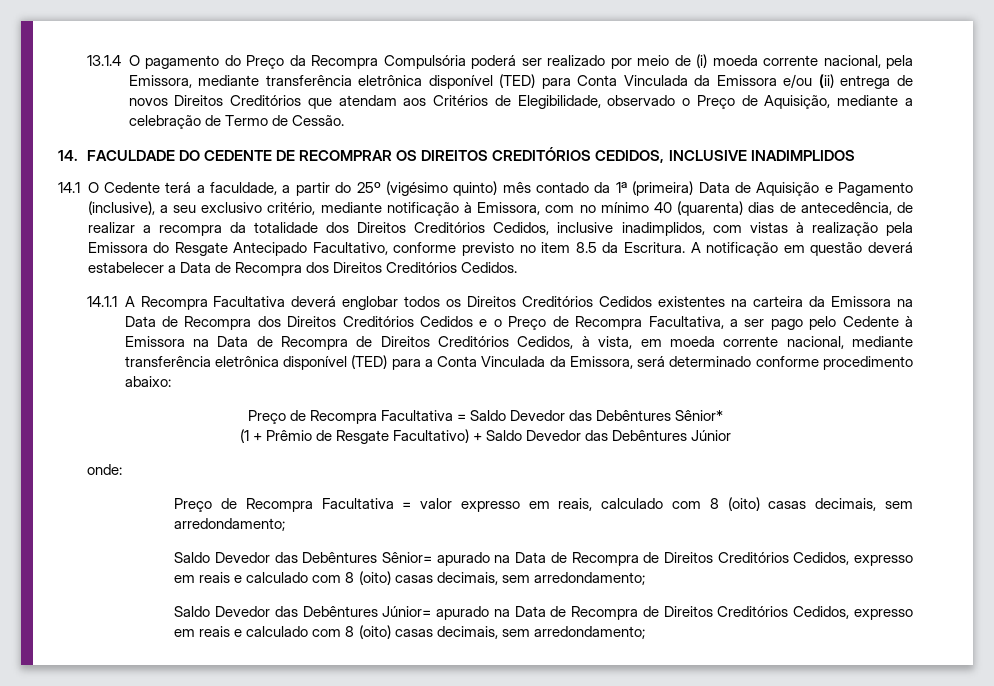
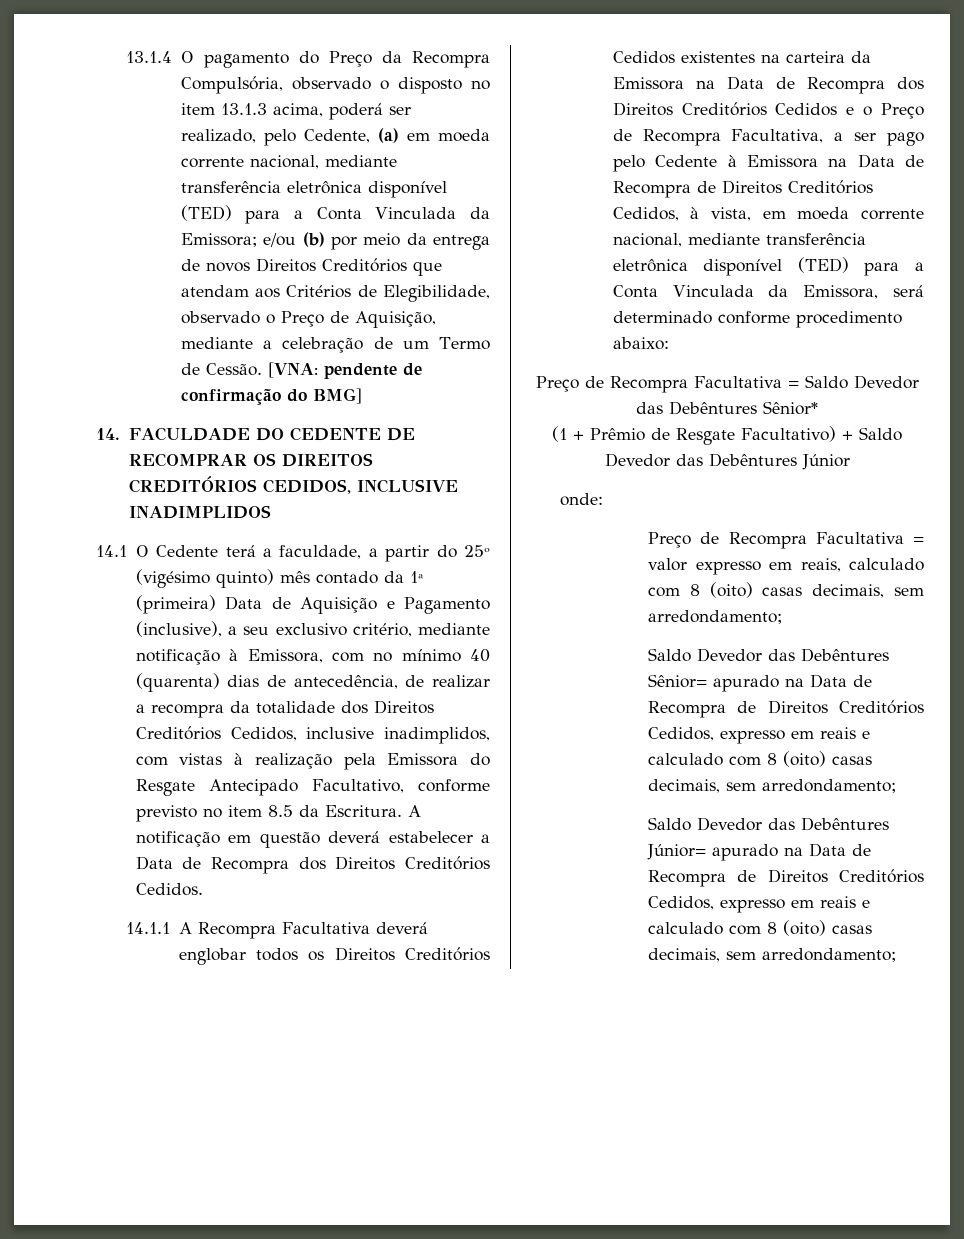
- 13.1.4 O pagamento do Preço da Recompra Compulsória poderá ser realizado por meio de (i) moeda corrente nacional, pela Emissora, mediante transferência eletrônica disponível (TED) para Conta Vinculada da Emissora e/ou (ii) entrega de novos Direitos Creditórios que atendam aos Critérios de Elegibilidade, observado o Preço de Aquisição, mediante a celebração de Termo de Cessão.
+ 13.1.4 O pagamento do Preço da Recompra Compulsória, observado o disposto no item 13.1.3 acima, poderá ser realizado, pelo Cedente, (a) em moeda corrente nacional, mediante transferência eletrônica disponível (TED) para a Conta Vinculada da Emissora; e/ou (b) por meio da entrega de novos Direitos Creditórios que atendam aos Critérios de Elegibilidade, observado o Preço de Aquisição, mediante a celebração de um Termo de Cessão. [VNA: pendente de confirmação do BMG]

